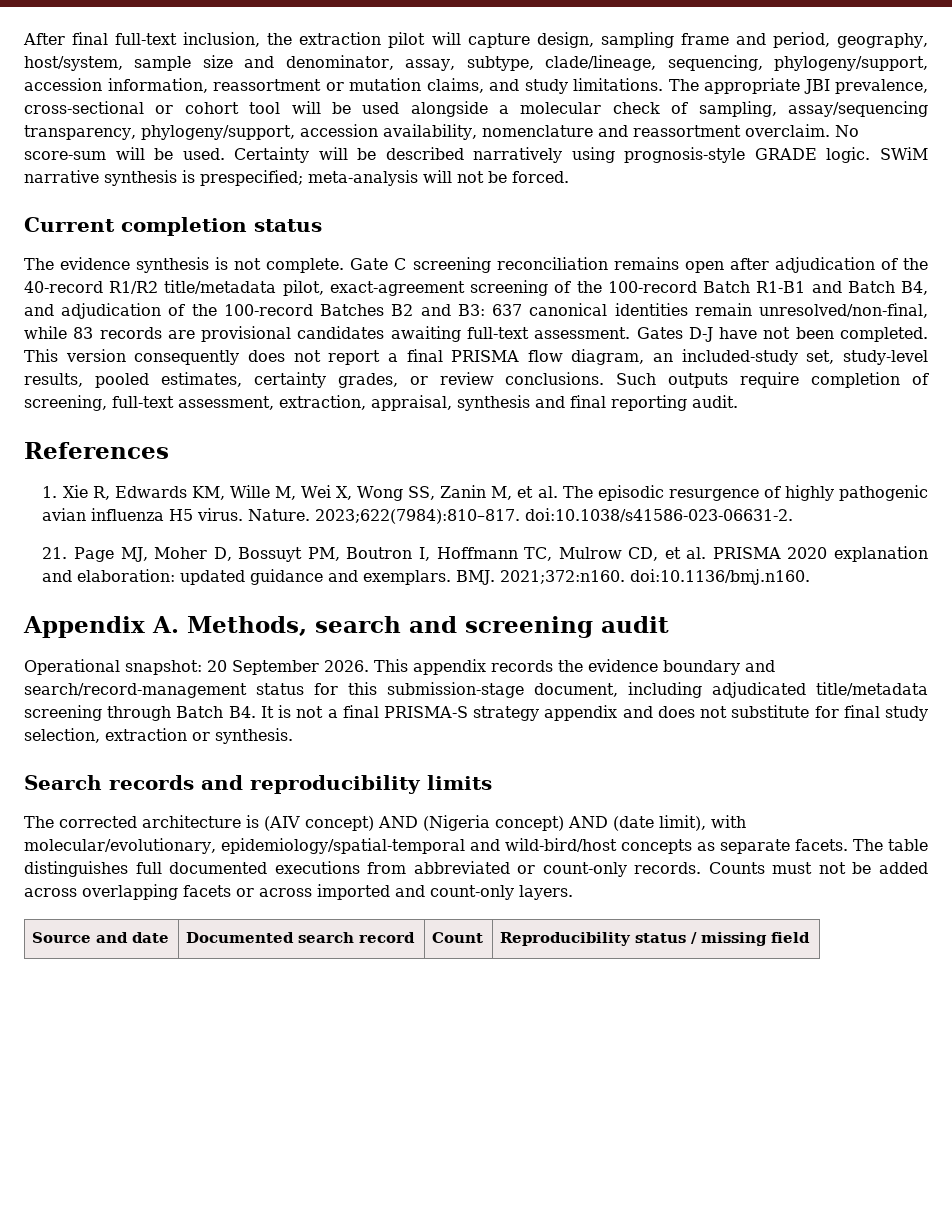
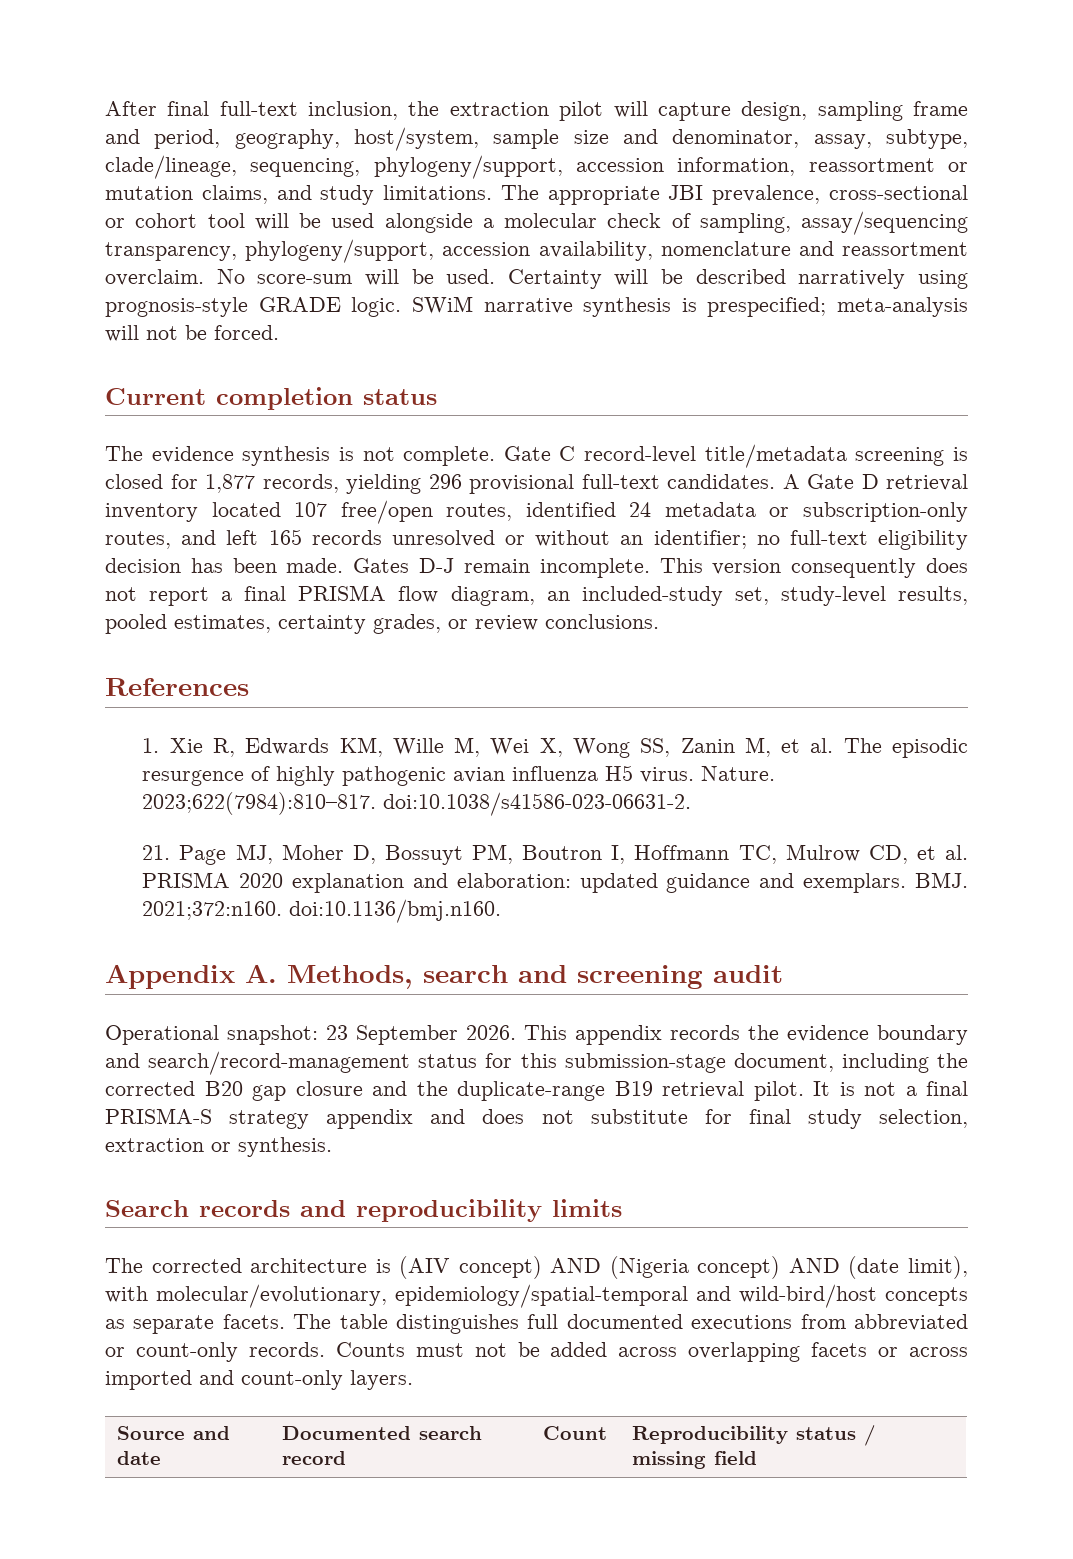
- Gate C screening reconciliation remains open after adjudication of the 40-record R1/R2 title/metadata pilot, exact-agreement screening of the 100-record Batch R1-B1 and Batch B4, and adjudication of the 100-record Batches B2 and B3: 637 canonical identities remain unresolved/non-final, while 83 records are provisional candidates awaiting full-text assessment. Gates D-J have not been completed.
+ Gate C record-level title/metadata screening is closed for 1,877 records, yielding 296 provisional full-text candidates. A Gate D retrieval inventory located 107 free/open routes, identified 24 metadata or subscription-only routes, and left 165 records unresolved or without an identifier; no full-text eligibility decision has been made. Gates D-J remain incomplete.
- Such outputs require completion of screening, full-text assessment, extraction, appraisal, synthesis and final reporting audit.
- Operational snapshot: 20 September 2026.
+ Operational snapshot: 23 September 2026.
- This appendix records the evidence boundary and search/record-management status for this submission-stage document, including adjudicated title/metadata screening through Batch B4. It is not a final PRISMA-S strategy appendix and does not substitute for final study selection, extraction or synthesis.
+ This appendix records the evidence boundary and search/record-management status for this submission-stage document, including the corrected B20 gap closure and the duplicate-range B19 retrieval pilot. It is not a final PRISMA-S strategy appendix and does not substitute for final study selection, extraction or synthesis.

